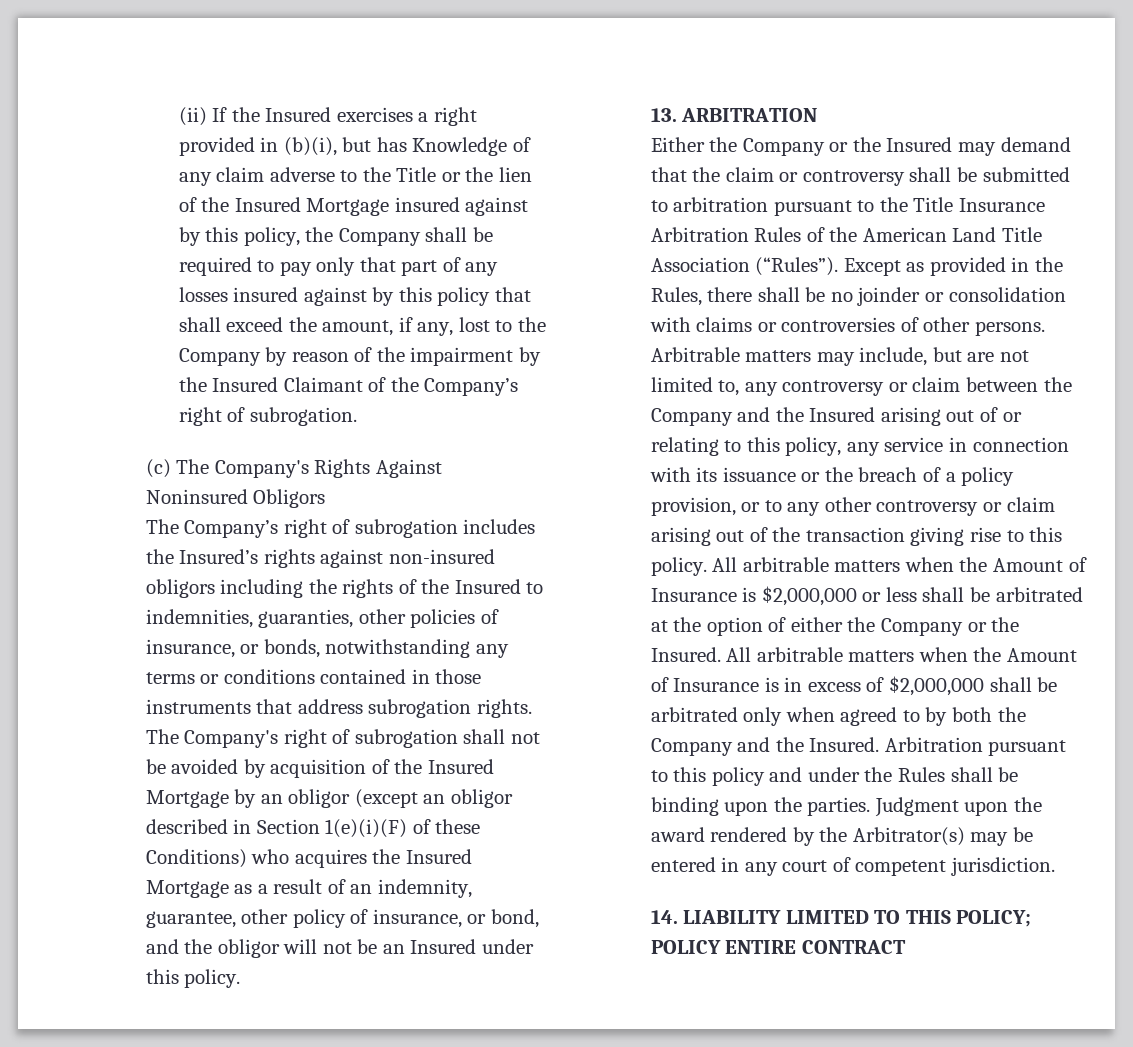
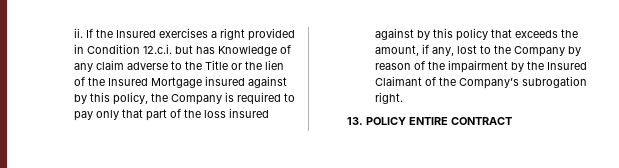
- (ii) If the Insured exercises a right provided in (b)(i), but has Knowledge of any claim adverse to the Title or the lien of the Insured Mortgage insured against by this policy, the Company shall be required to pay only that part of any losses insured against by this policy that shall exceed the amount, if any, lost to the Company by reason of the impairment by the Insured Claimant of the Company’s right of subrogation.
- (c) The Company's Rights Against Noninsured Obligors
- The Company’s right of subrogation includes the Insured’s rights against non-insured obligors including the rights of the Insured to indemnities, guaranties, other policies of insurance, or bonds, notwithstanding any terms or conditions contained in those instruments that address subrogation rights. The Company's right of subrogation shall not be avoided by acquisition of the Insured Mortgage by an obligor (except an obligor described in Section 1(e)(i)(F) of these Conditions) who acquires the Insured Mortgage as a result of an indemnity, guarantee, other policy of insurance, or bond, and the obligor will not be an Insured under this policy.
- 13. ARBITRATION
- Either the Company or the Insured may demand that the claim or controversy shall be submitted to arbitration pursuant to the Title Insurance Arbitration Rules of the American Land Title Association (“Rules”). Except as provided in the Rules, there shall be no joinder or consolidation with claims or controversies of other persons. Arbitrable matters may include, but are not limited to, any controversy or claim between the Company and the Insured arising out of or relating to this policy, any service in connection with its issuance or the breach of a policy provision, or to any other controversy or claim arising out of the transaction giving rise to this policy. All arbitrable matters when the Amount of Insurance is $2,000,000 or less shall be arbitrated at the option of either the Company or the Insured. All arbitrable matters when the Amount of Insurance is in excess of $2,000,000 shall be arbitrated only when agreed to by both the Company and the Insured. Arbitration pursuant to this policy and under the Rules shall be binding upon the parties. Judgment upon the award rendered by the Arbitrator(s) may be entered in any court of competent jurisdiction.
- 14. LIABILITY LIMITED TO THIS POLICY; POLICY ENTIRE CONTRACT
+ ii. If the Insured exercises a right provided in Condition 12.c.i. but has Knowledge of any claim adverse to the Title or the lien of the Insured Mortgage insured against by this policy, the Company is required to pay only that part of the loss insured against by this policy that exceeds the amount, if any, lost to the Company by reason of the impairment by the Insured Claimant of the Company’s subrogation right.
+ 13. POLICY ENTIRE CONTRACT

